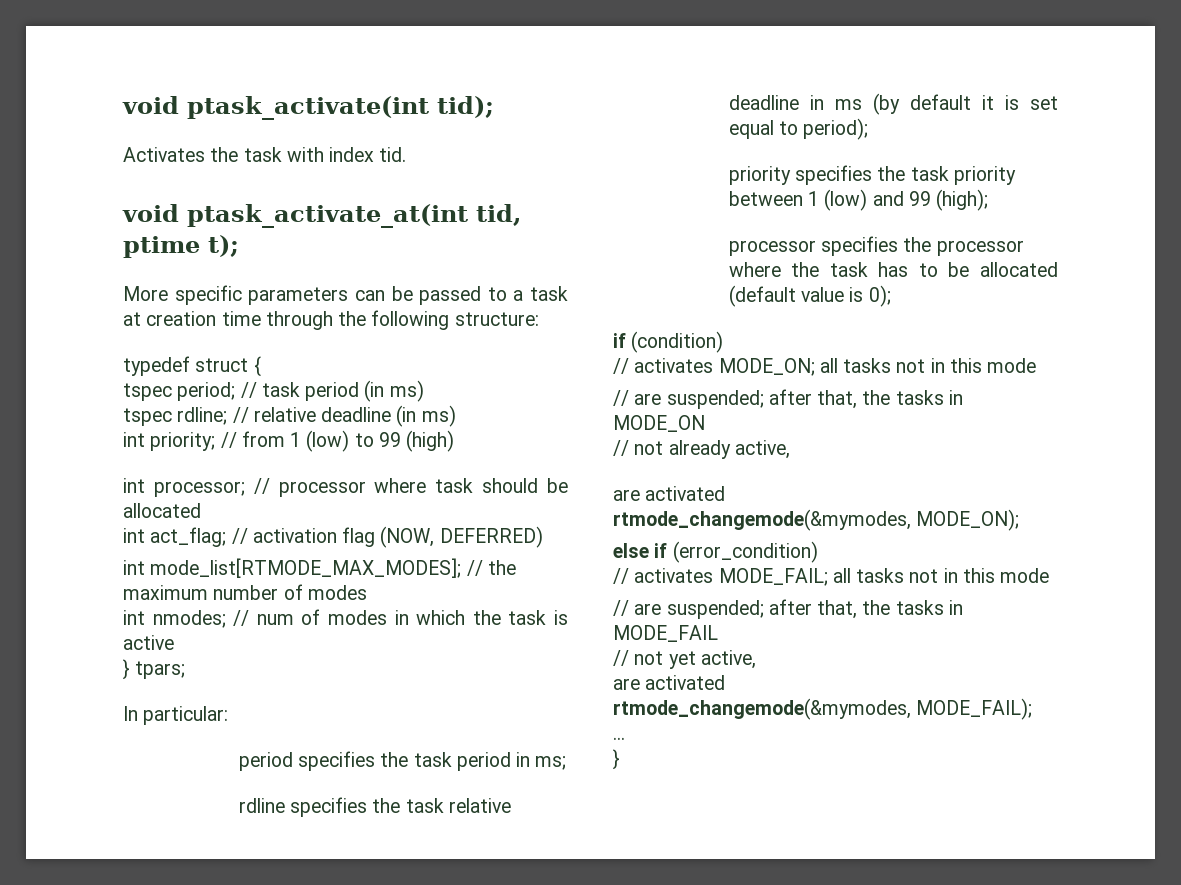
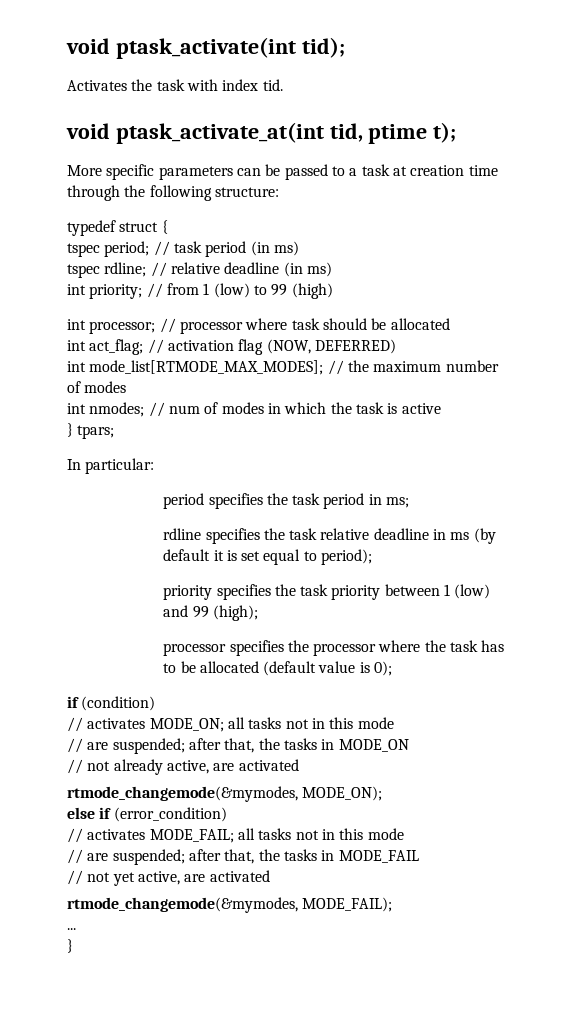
- // not already active,
- are activated
+ // not already active, are activated
- // not yet active,
- are activated
+ // not yet active, are activated

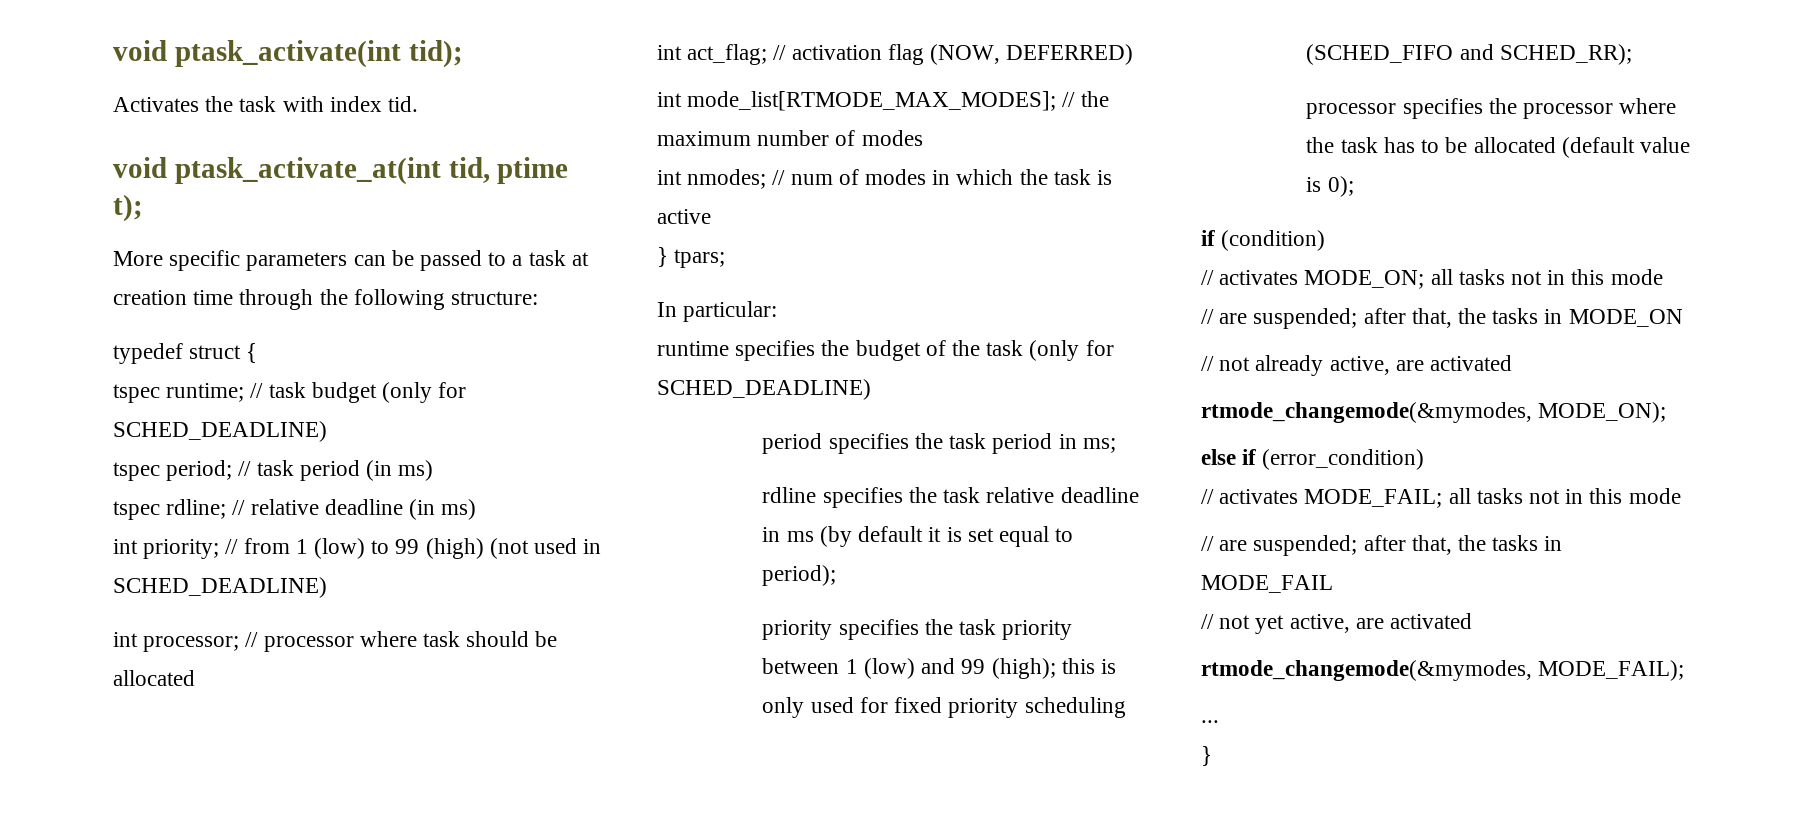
+ tspec runtime; // task budget (only for SCHED_DEADLINE)
- int priority; // from 1 (low) to 99 (high)
+ int priority; // from 1 (low) to 99 (high) (not used in SCHED_DEADLINE)
+ runtime specifies the budget of the task (only for SCHED_DEADLINE)
- priority specifies the task priority between 1 (low) and 99 (high);
+ priority specifies the task priority between 1 (low) and 99 (high); this is only used for fixed priority scheduling (SCHED_FIFO and SCHED_RR);

